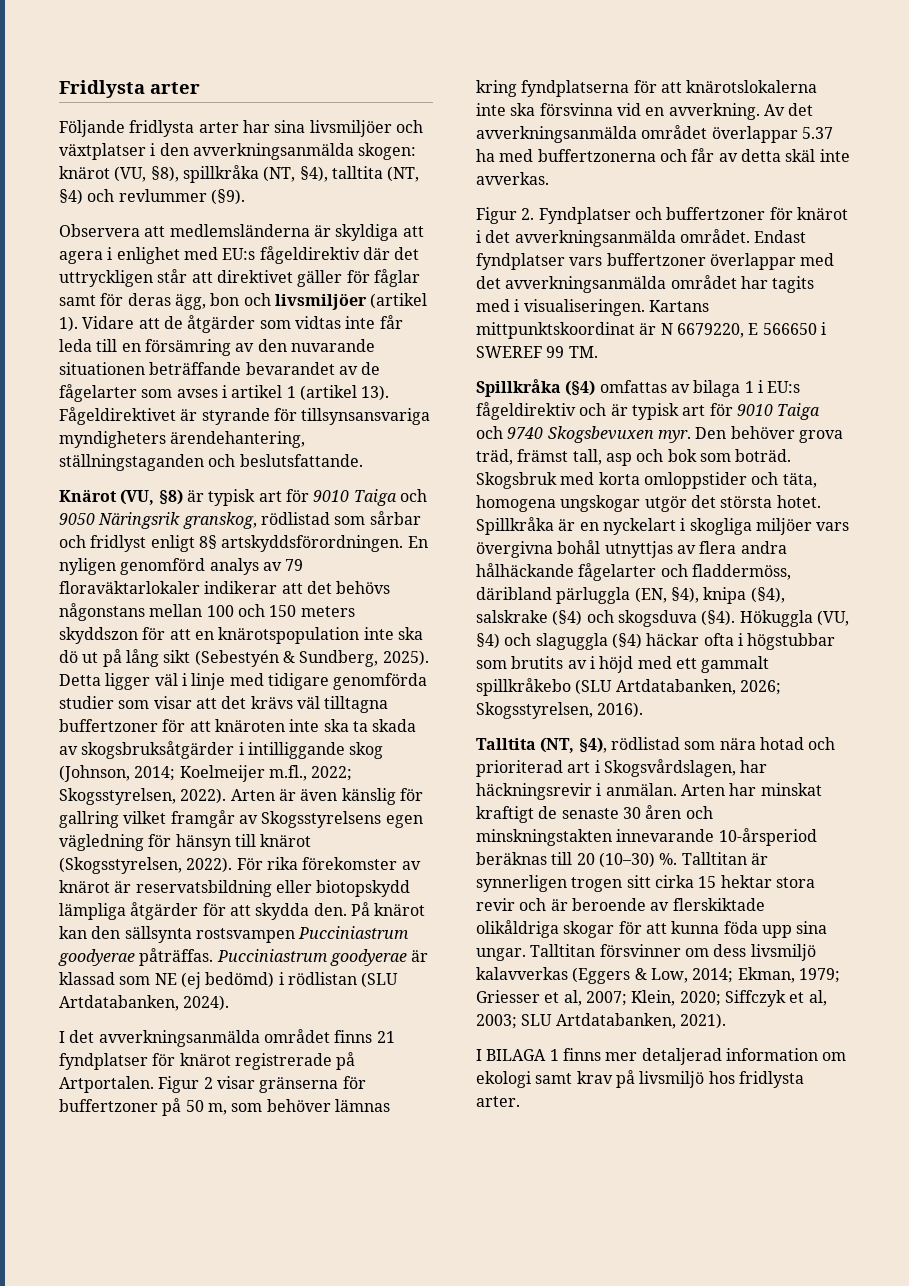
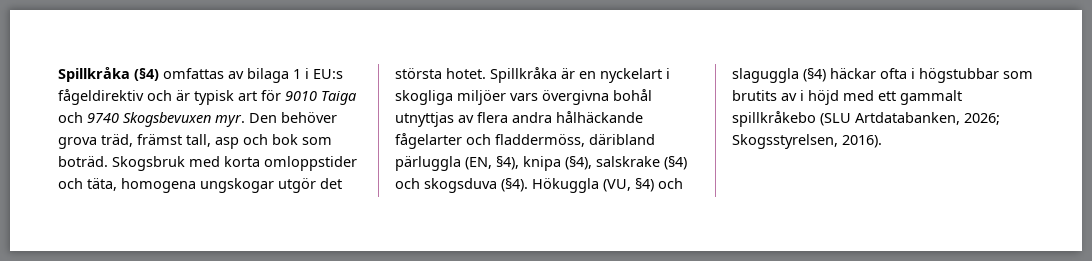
- Fridlysta arter
- Följande fridlysta arter har sina livsmiljöer och växtplatser i den avverkningsanmälda skogen: knärot (VU, §8), spillkråka (NT, §4), talltita (NT, §4) och revlummer (§9).
- Observera att medlemsländerna är skyldiga att agera i enlighet med EU:s fågeldirektiv där det uttryckligen står att direktivet gäller för fåglar samt för deras ägg, bon och livsmiljöer (artikel 1). Vidare att de åtgärder som vidtas inte får leda till en försämring av den nuvarande situationen beträffande bevarandet av de fågelarter som avses i artikel 1 (artikel 13). Fågeldirektivet är styrande för tillsynsansvariga myndigheters ärendehantering, ställningstaganden och beslutsfattande.
- Knärot (VU, §8) är typisk art för 9010 Taiga och 9050 Näringsrik granskog, rödlistad som sårbar och fridlyst enligt 8§ artskyddsförordningen. En nyligen genomförd analys av 79 floraväktarlokaler indikerar att det behövs någonstans mellan 100 och 150 meters skyddszon för att en knärotspopulation inte ska dö ut på lång sikt (Sebestyén & Sundberg, 2025). Detta ligger väl i linje med tidigare genomförda studier som visar att det krävs väl tilltagna buffertzoner för att knäroten inte ska ta skada av skogsbruksåtgärder i intilliggande skog (Johnson, 2014; Koelmeijer m.fl., 2022; Skogsstyrelsen, 2022). Arten är även känslig för gallring vilket framgår av Skogsstyrelsens egen vägledning för hänsyn till knärot (Skogsstyrelsen, 2022). För rika förekomster av knärot är reservatsbildning eller biotopskydd lämpliga åtgärder för att skydda den. På knärot kan den sällsynta rostsvampen Pucciniastrum goodyerae påträffas. Pucciniastrum goodyerae är klassad som NE (ej bedömd) i rödlistan (SLU Artdatabanken, 2024).
- I det avverkningsanmälda området finns 21 fyndplatser för knärot registrerade på Artportalen. Figur 2 visar gränserna för buffertzoner på 50 m, som behöver lämnas kring fyndplatserna för att knärotslokalerna inte ska försvinna vid en avverkning. Av det avverkningsanmälda området överlappar 5.37 ha med buffertzonerna och får av detta skäl inte avverkas.
- Figur 2. Fyndplatser och buffertzoner för knärot i det avverkningsanmälda området. Endast fyndplatser vars buffertzoner överlappar med det avverkningsanmälda området har tagits med i visualiseringen. Kartans mittpunktskoordinat är N 6679220, E 566650 i SWEREF 99 TM.
- Talltita (NT, §4), rödlistad som nära hotad och prioriterad art i Skogsvårdslagen, har häckningsrevir i anmälan. Arten har minskat kraftigt de senaste 30 åren och minskningstakten innevarande 10-årsperiod beräknas till 20 (10–30) %. Talltitan är synnerligen trogen sitt cirka 15 hektar stora revir och är beroende av flerskiktade olikåldriga skogar för att kunna föda upp sina ungar. Talltitan försvinner om dess livsmiljö kalavverkas (Eggers & Low, 2014; Ekman, 1979; Griesser et al, 2007; Klein, 2020; Siffczyk et al, 2003; SLU Artdatabanken, 2021).
- I BILAGA 1 finns mer detaljerad information om ekologi samt krav på livsmiljö hos fridlysta arter.

